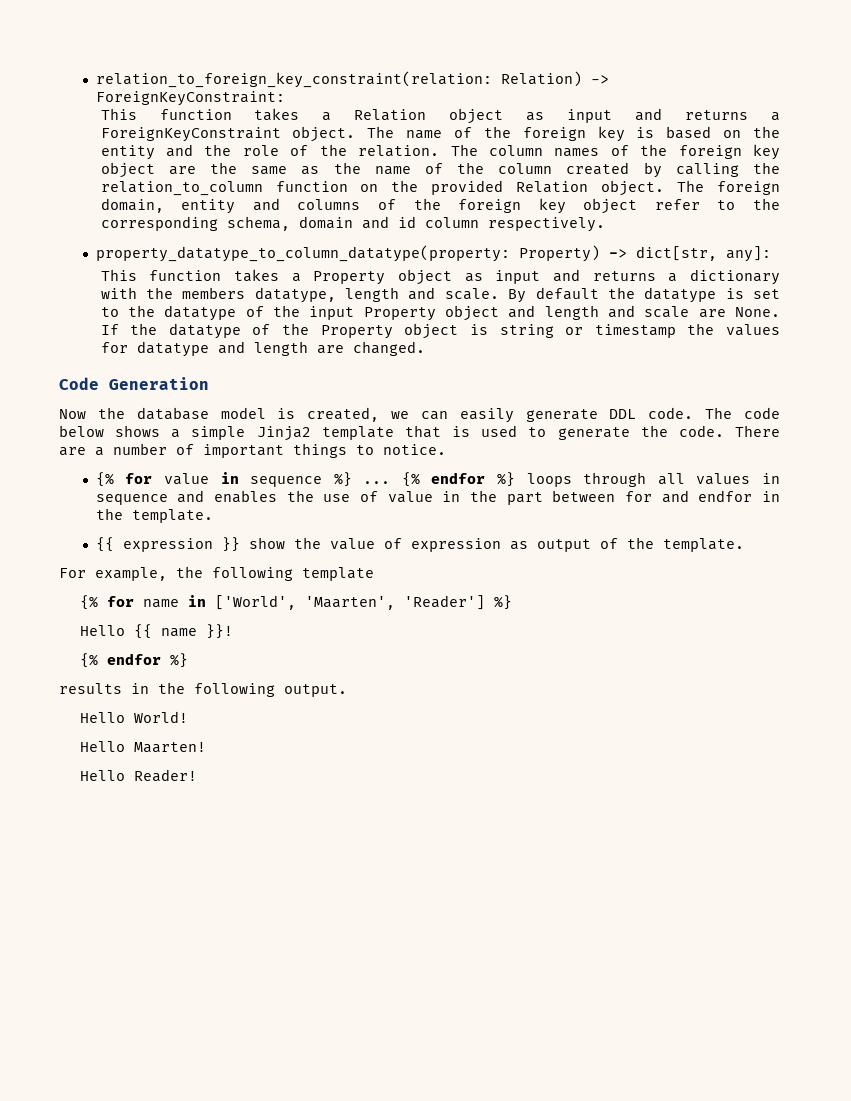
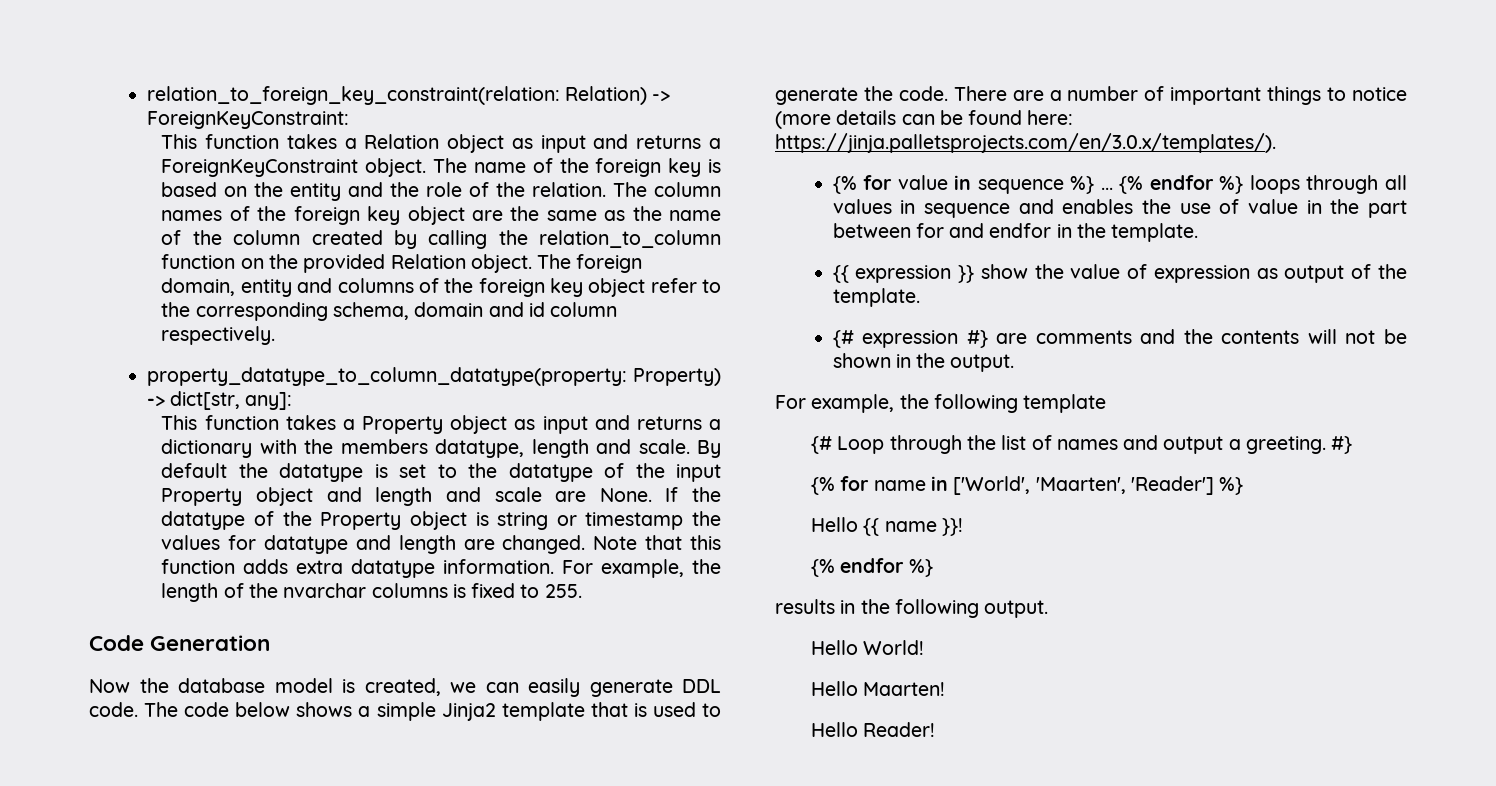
+ Note that this function adds extra datatype information. For example, the length of the nvarchar columns is fixed to 255.
- There are a number of important things to notice.
+ There are a number of important things to notice (more details can be found here: https://jinja.palletsprojects.com/en/3.0.x/templates/).
+ {# expression #} are comments and the contents will not be shown in the output.
+ {# Loop through the list of names and output a greeting. #}

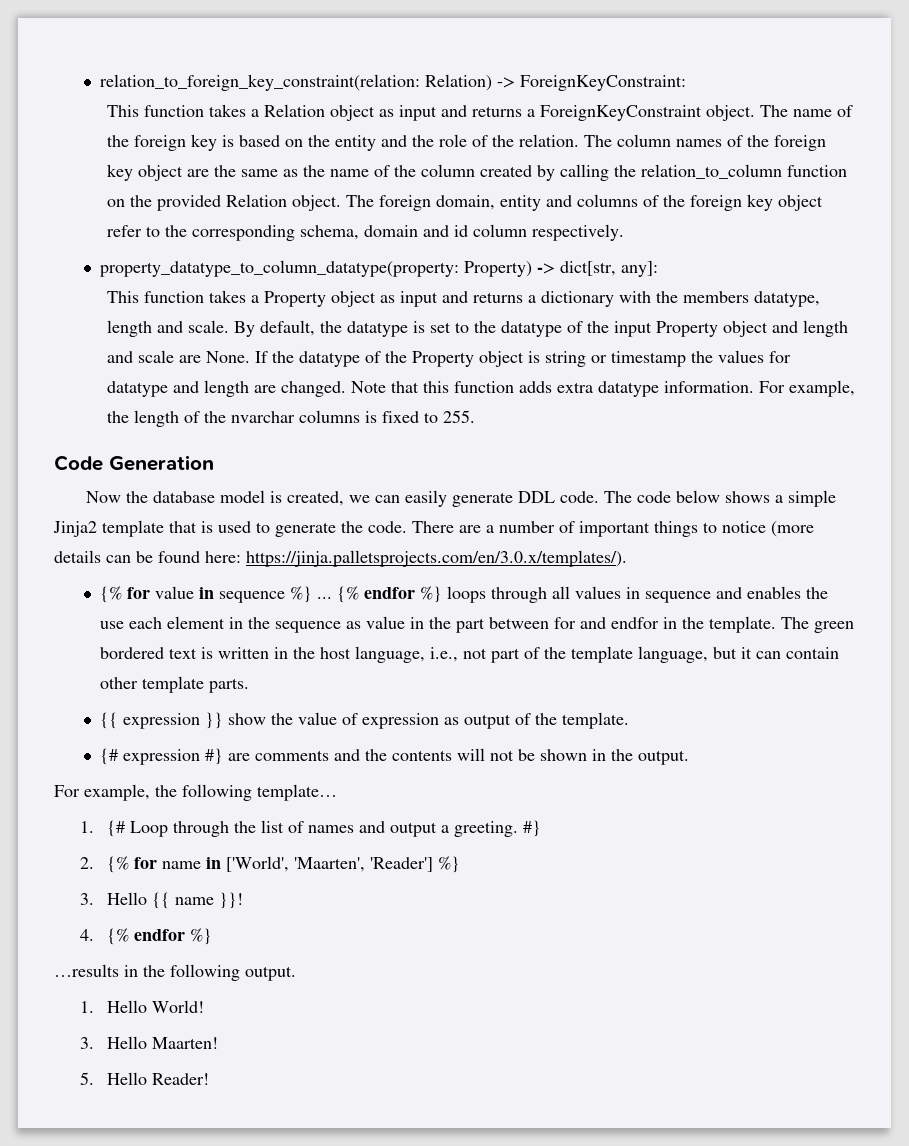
- By default the datatype is set to the datatype of the input Property object and length and scale are None.
+ By default, the datatype is set to the datatype of the input Property object and length and scale are None.
- {% endfor %} loops through all values in sequence and enables the use of value in the part between for and endfor in the template.
+ {% endfor %} loops through all values in sequence and enables the use each element in the sequence as value in the part between for and endfor in the template. The green bordered text is written in the host language, i.e., not part of the template language, but it can contain other template parts.
- For example, the following template
- {# Loop through the list of names and output a greeting.
+ For example, the following template…
+ 1. {# Loop through the list of names and output a greeting.
- {% for name in ['World', 'Maarten', 'Reader'] %}
+ 2. {% for name in ['World', 'Maarten', 'Reader'] %}
- Hello {{ name }}!
- {% endfor %}
+ 3. Hello {{ name }}!
+ 4. {% endfor %}
- results in the following output.
+ …results in the following output.
- Hello World!
+ 1. Hello World!
- Hello Maarten!
+ 3. Hello Maarten!
- Hello Reader!
+ 5. Hello Reader!

